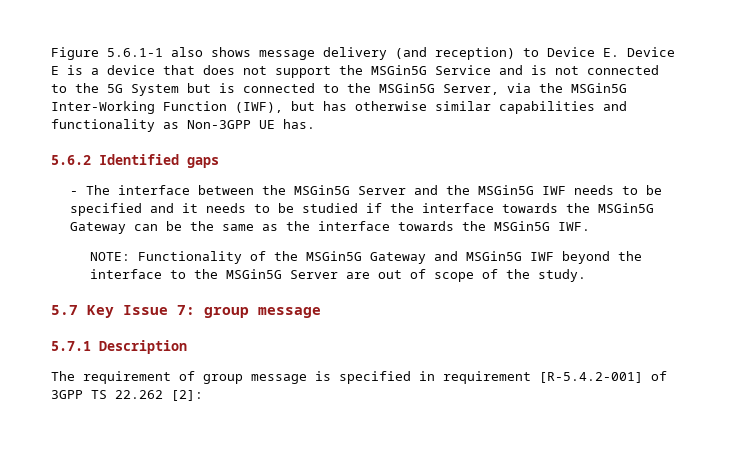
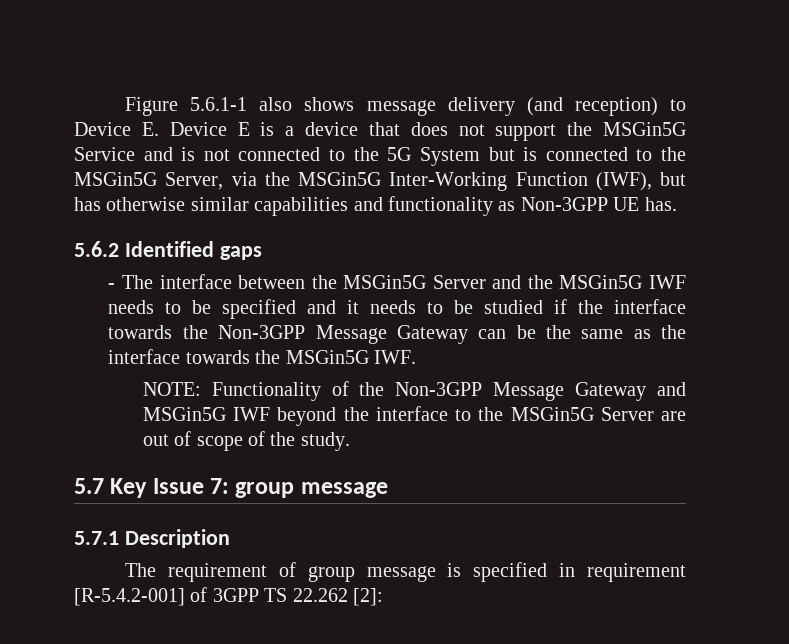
- - The interface between the MSGin5G Server and the MSGin5G IWF needs to be specified and it needs to be studied if the interface towards the MSGin5G Gateway can be the same as the interface towards the MSGin5G IWF.
+ - The interface between the MSGin5G Server and the MSGin5G IWF needs to be specified and it needs to be studied if the interface towards the Non-3GPP Message Gateway can be the same as the interface towards the MSGin5G IWF.
- NOTE: Functionality of the MSGin5G Gateway and MSGin5G IWF beyond the interface to the MSGin5G Server are out of scope of the study.
+ NOTE: Functionality of the Non-3GPP Message Gateway and MSGin5G IWF beyond the interface to the MSGin5G Server are out of scope of the study.

